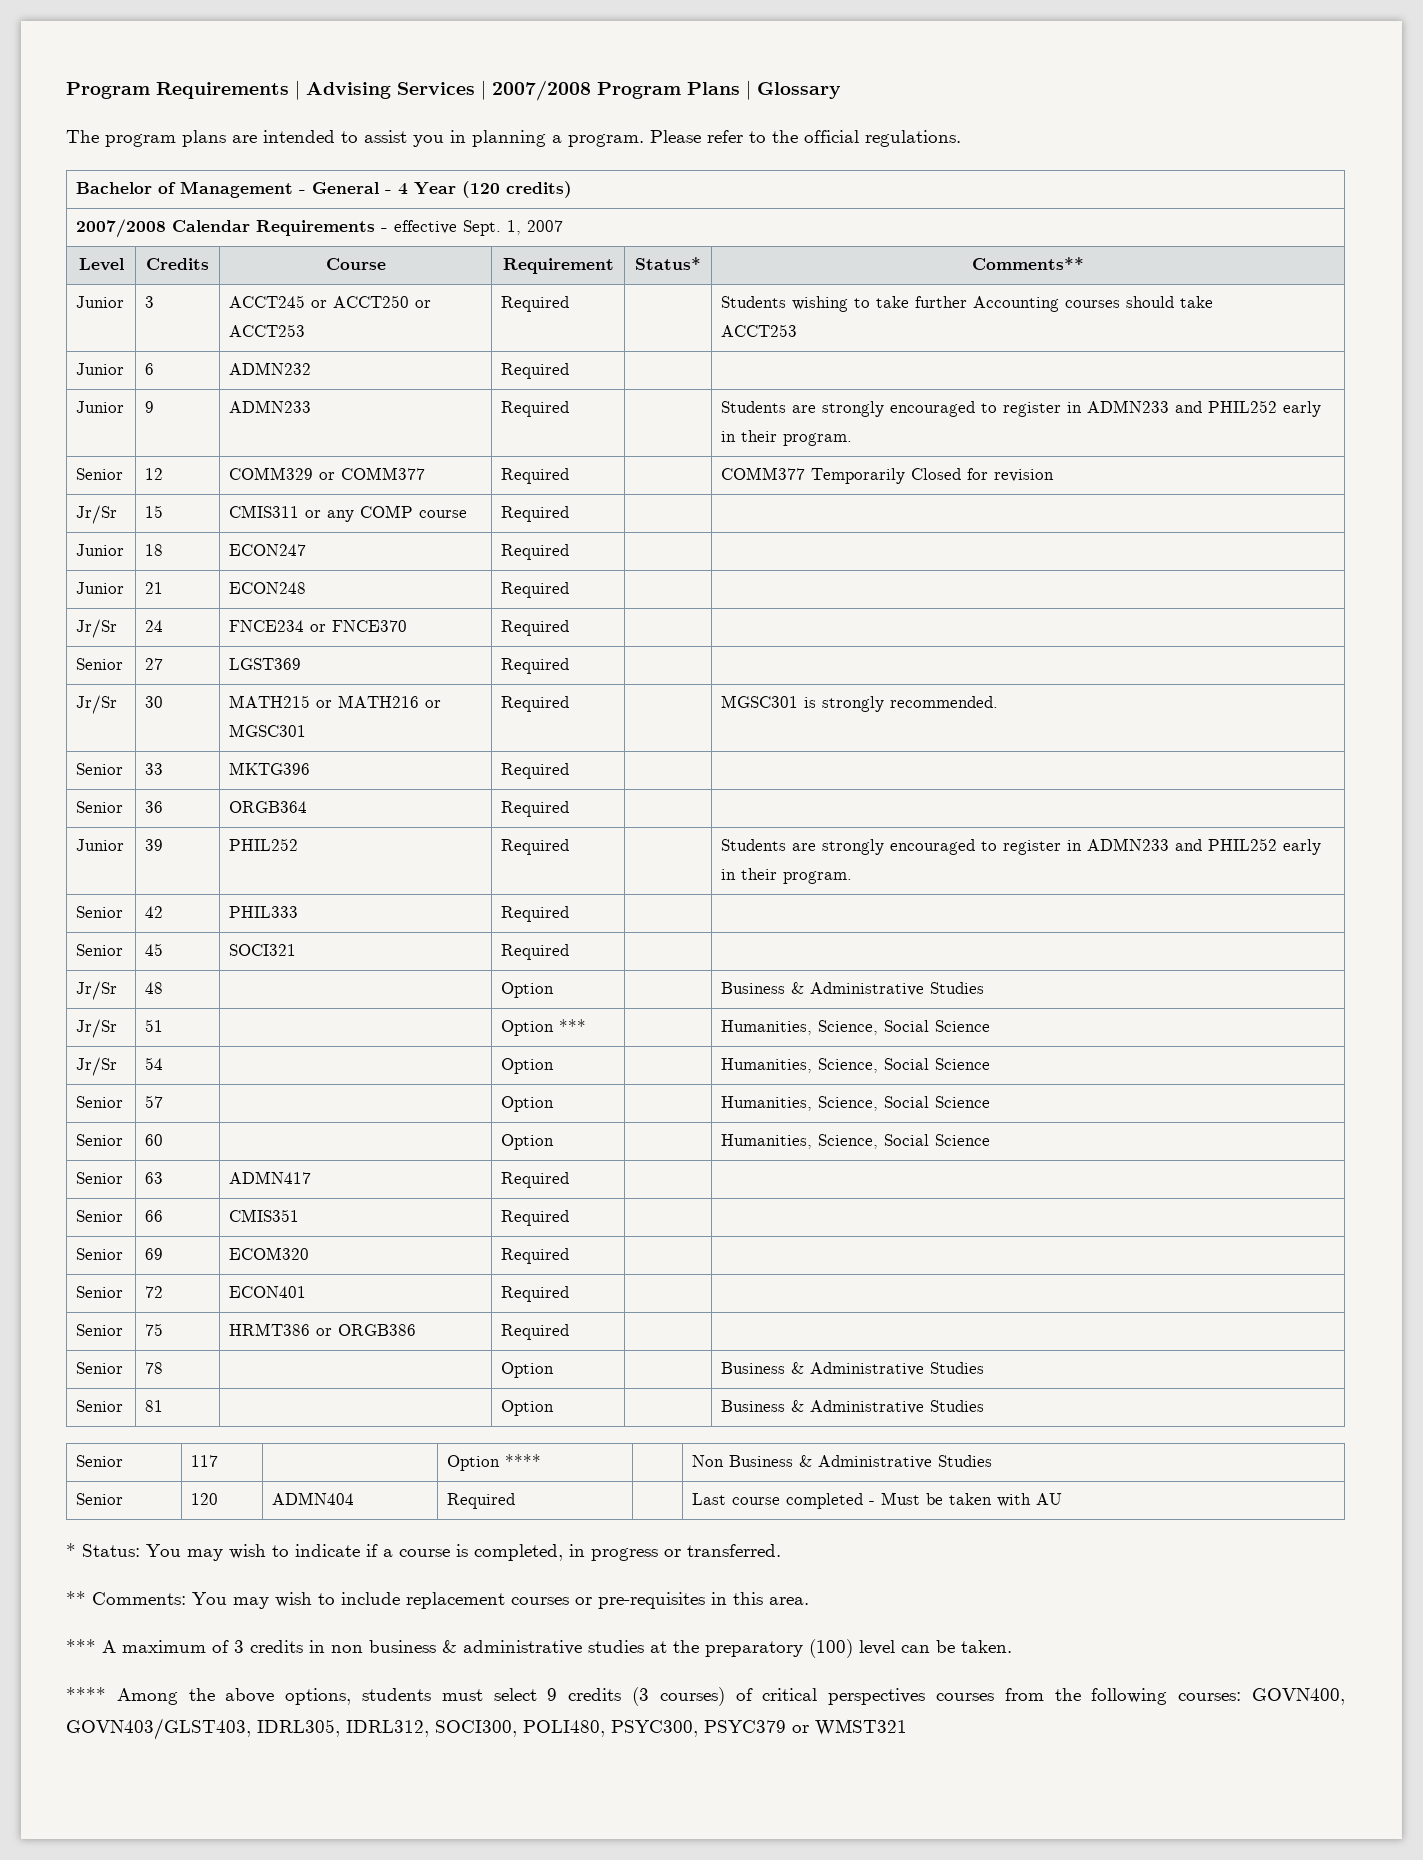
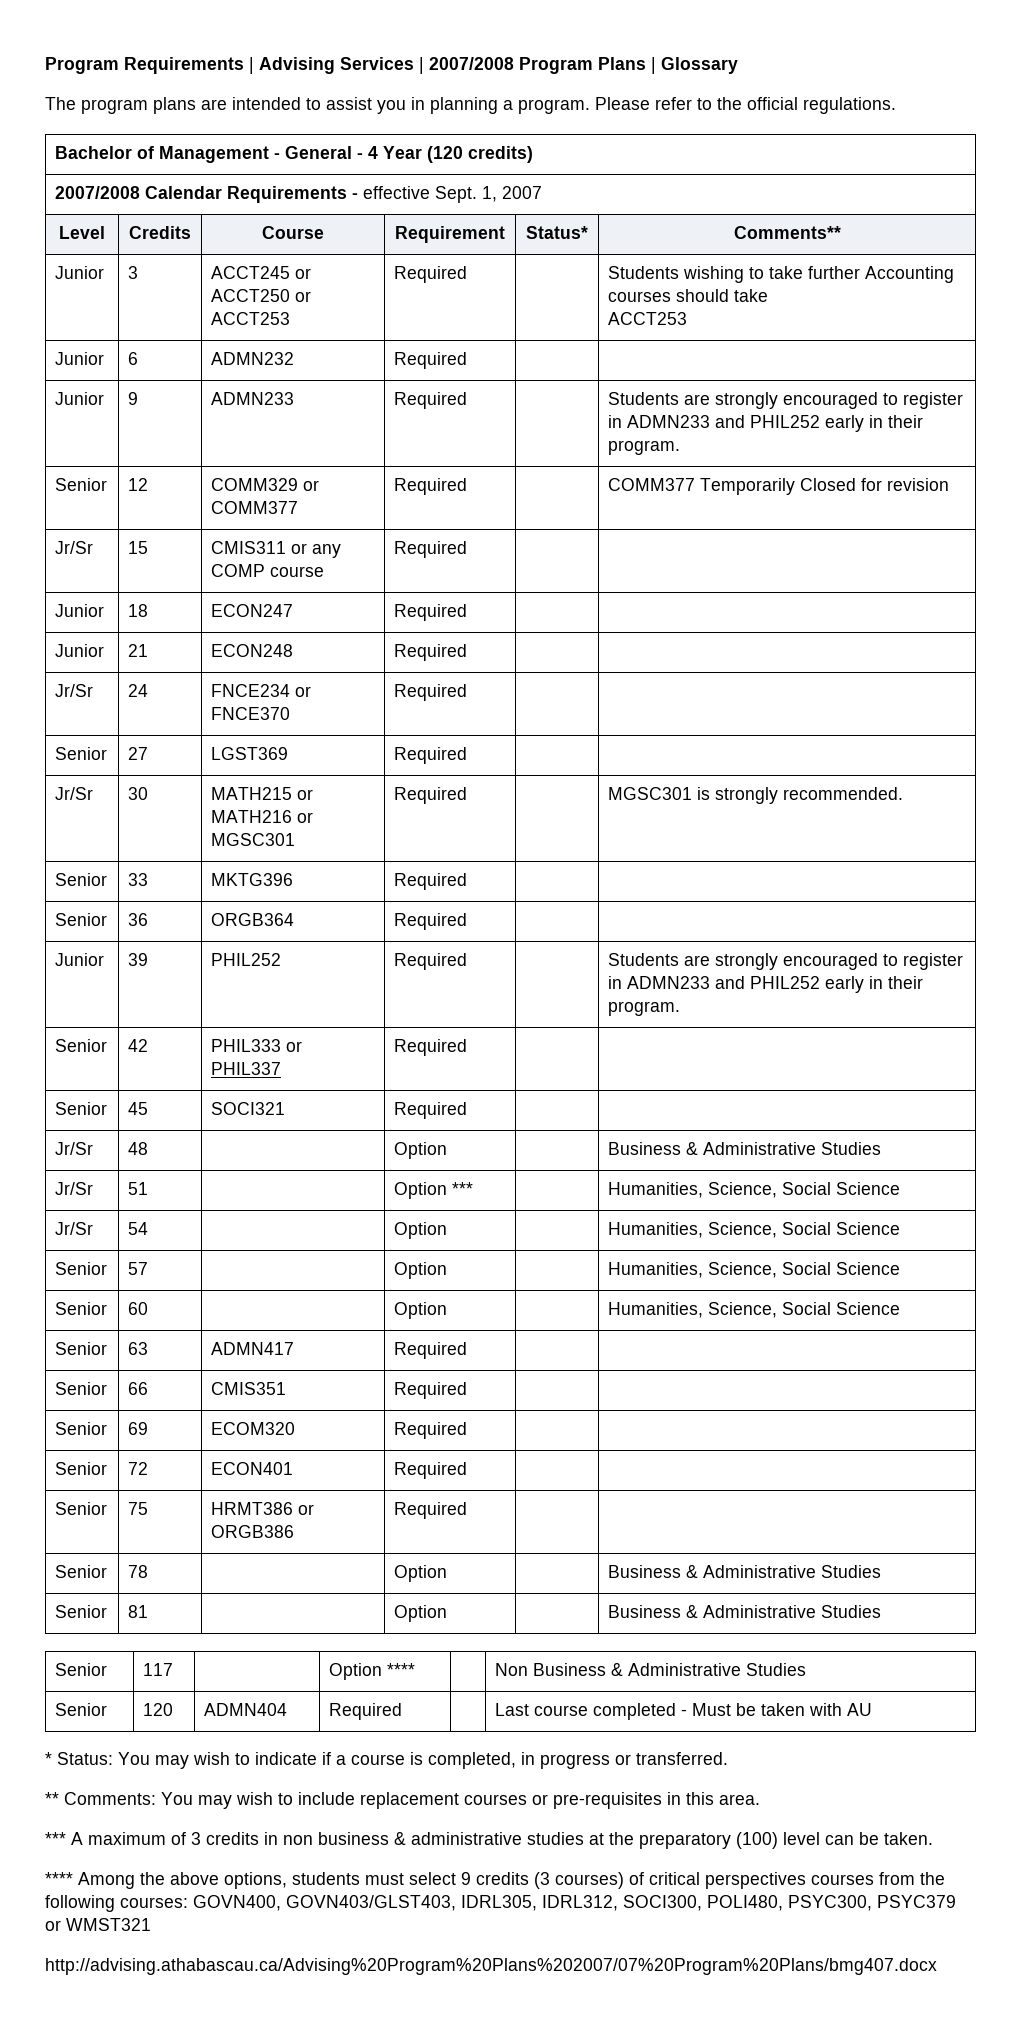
- Senior | 42 | PHIL333 | Required | |
+ Senior | 42 | PHIL333 or PHIL337 | Required | |
+ http://advising.athabascau.ca/Advising%20Program%20Plans%202007/07%20Program%20Plans/bmg407.docx

